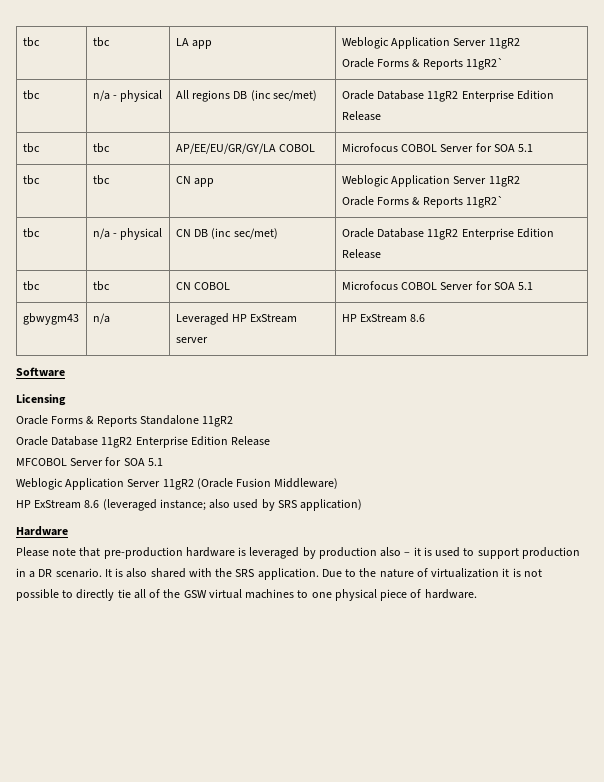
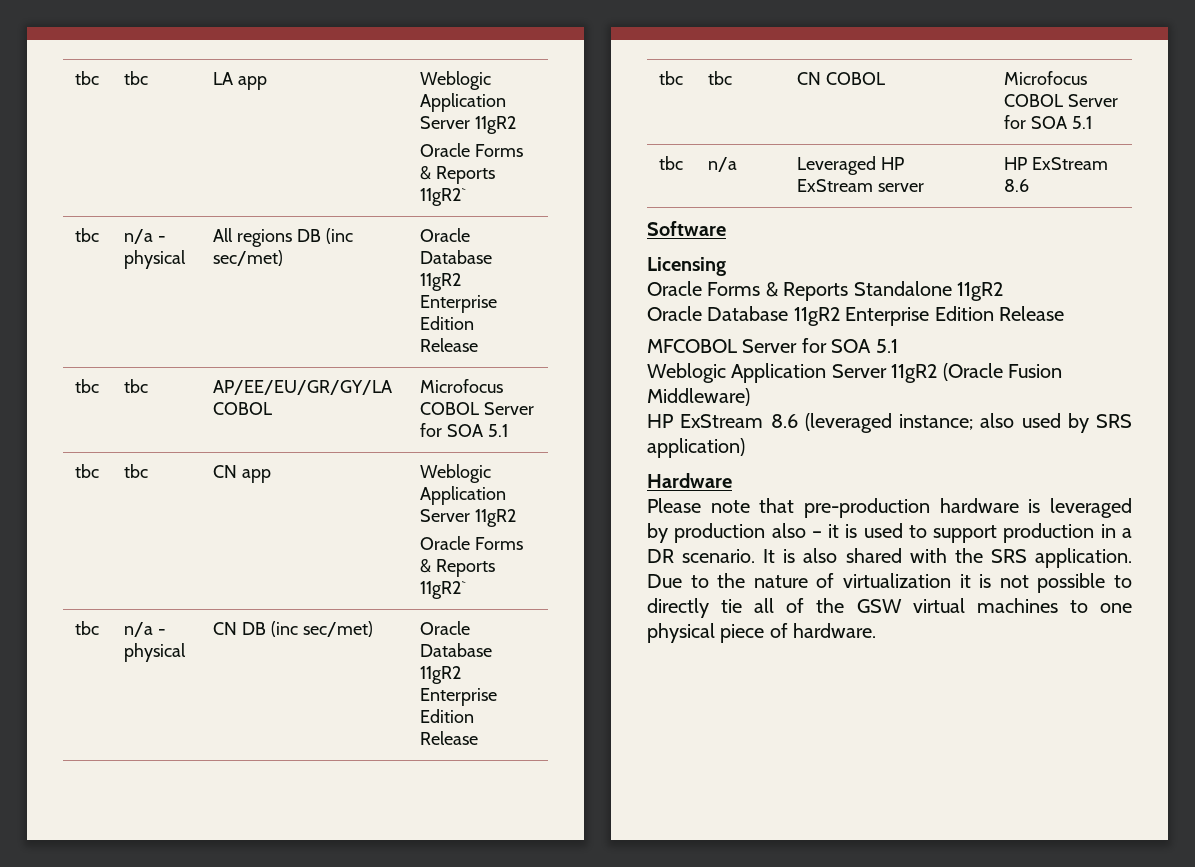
- gbwygm43 | n/a | Leveraged HP ExStream server | HP ExStream 8.6
+ tbc | n/a | Leveraged HP ExStream server | HP ExStream 8.6

